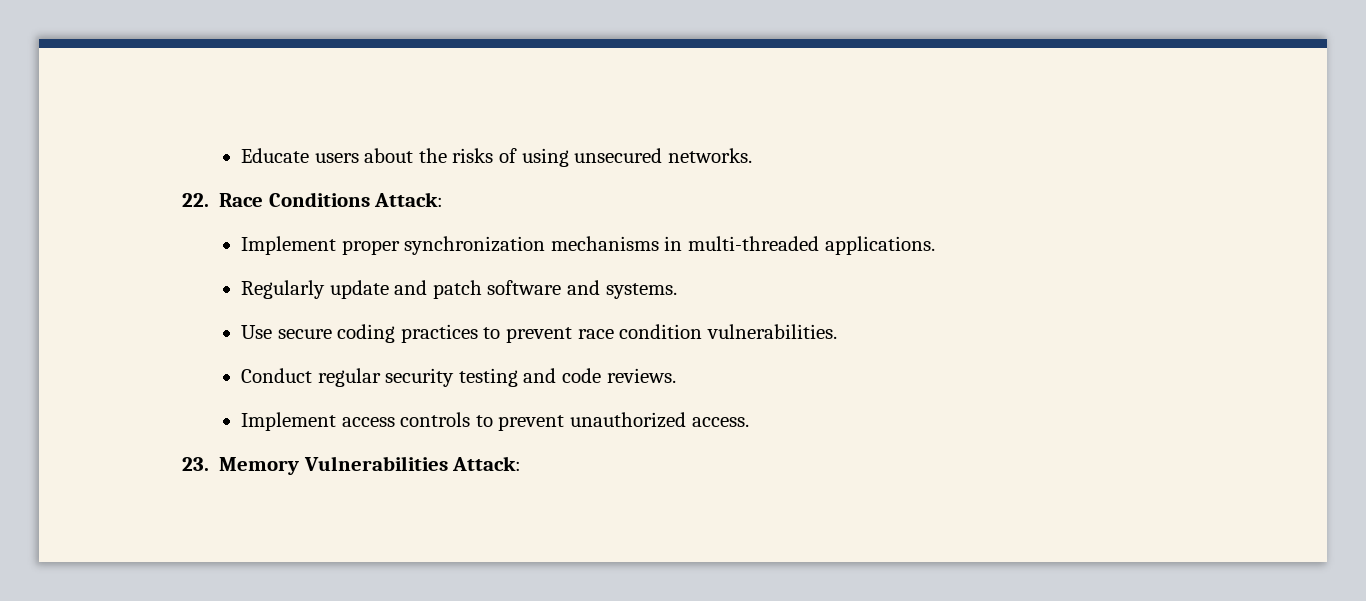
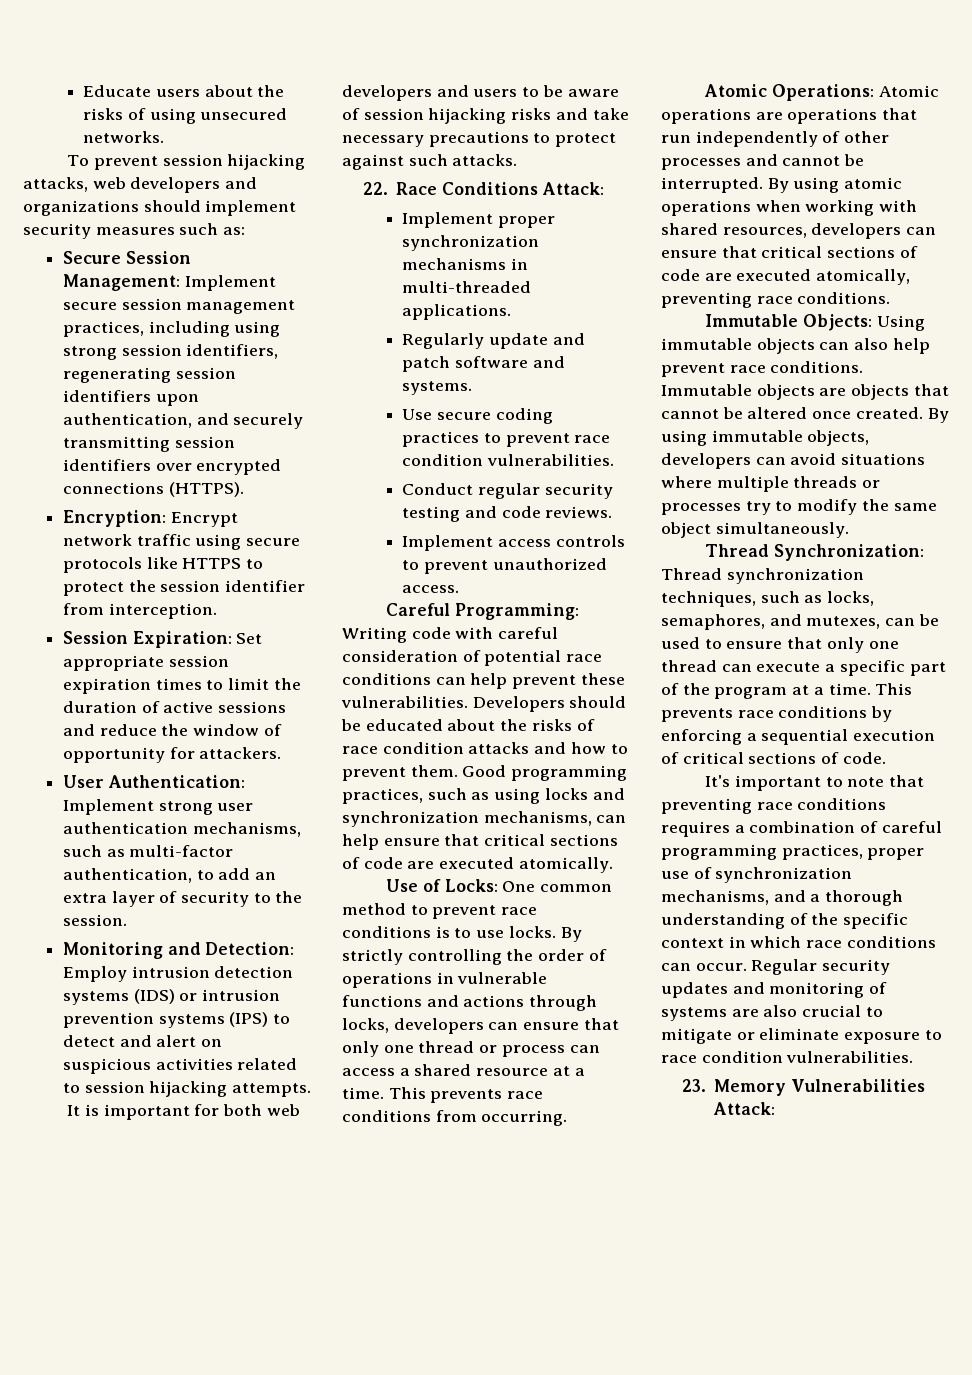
+ To prevent session hijacking attacks, web developers and organizations should implement security measures such as:
+ Secure Session Management: Implement secure session management practices, including using strong session identifiers, regenerating session identifiers upon authentication, and securely transmitting session identifiers over encrypted connections (HTTPS).
+ Encryption: Encrypt network traffic using secure protocols like HTTPS to protect the session identifier from interception.
+ Session Expiration: Set appropriate session expiration times to limit the duration of active sessions and reduce the window of opportunity for attackers.
+ User Authentication: Implement strong user authentication mechanisms, such as multi-factor authentication, to add an extra layer of security to the session.
+ Monitoring and Detection: Employ intrusion detection systems (IDS) or intrusion prevention systems (IPS) to detect and alert on suspicious activities related to session hijacking attempts.
+ It is important for both web developers and users to be aware of session hijacking risks and take necessary precautions to protect against such attacks.
+ Careful Programming: Writing code with careful consideration of potential race conditions can help prevent these vulnerabilities. Developers should be educated about the risks of race condition attacks and how to prevent them. Good programming practices, such as using locks and synchronization mechanisms, can help ensure that critical sections of code are executed atomically.
+ Use of Locks: One common method to prevent race conditions is to use locks. By strictly controlling the order of operations in vulnerable functions and actions through locks, developers can ensure that only one thread or process can access a shared resource at a time. This prevents race conditions from occurring.
+ Atomic Operations: Atomic operations are operations that run independently of other processes and cannot be interrupted. By using atomic operations when working with shared resources, developers can ensure that critical sections of code are executed atomically, preventing race conditions.
+ Immutable Objects: Using immutable objects can also help prevent race conditions. Immutable objects are objects that cannot be altered once created. By using immutable objects, developers can avoid situations where multiple threads or processes try to modify the same object simultaneously.
+ Thread Synchronization: Thread synchronization techniques, such as locks, semaphores, and mutexes, can be used to ensure that only one thread can execute a specific part of the program at a time. This prevents race conditions by enforcing a sequential execution of critical sections of code.
+ It's important to note that preventing race conditions requires a combination of careful programming practices, proper use of synchronization mechanisms, and a thorough understanding of the specific context in which race conditions can occur. Regular security updates and monitoring of systems are also crucial to mitigate or eliminate exposure to race condition vulnerabilities.

